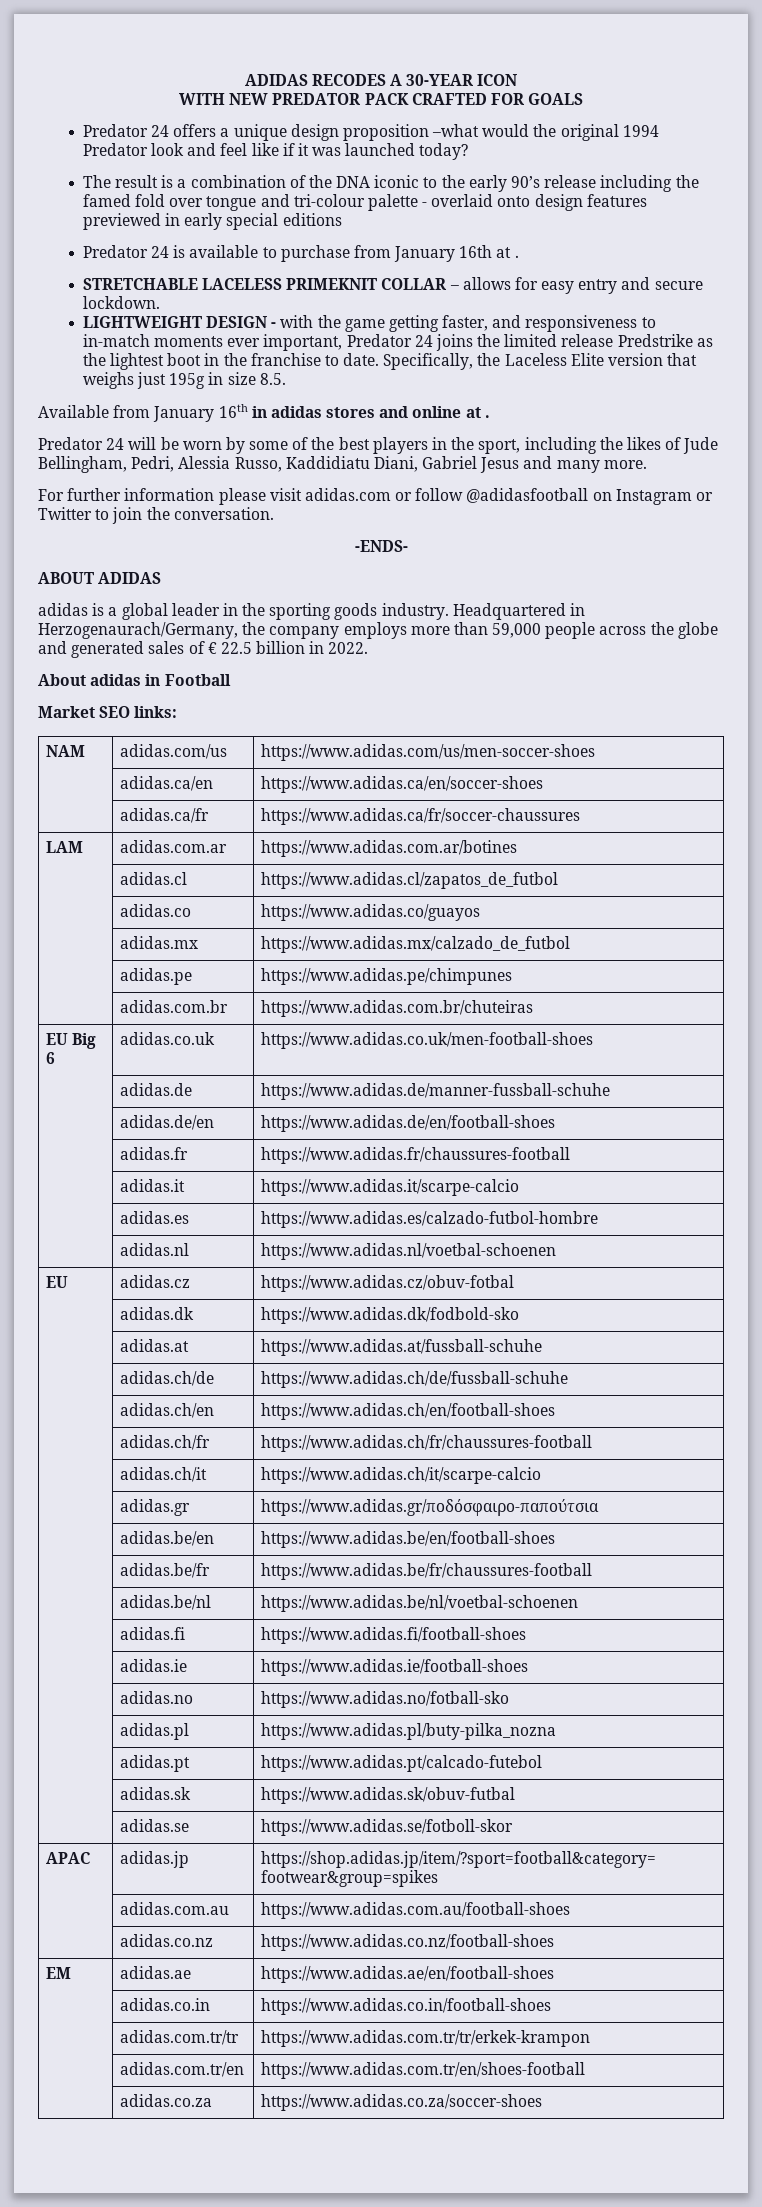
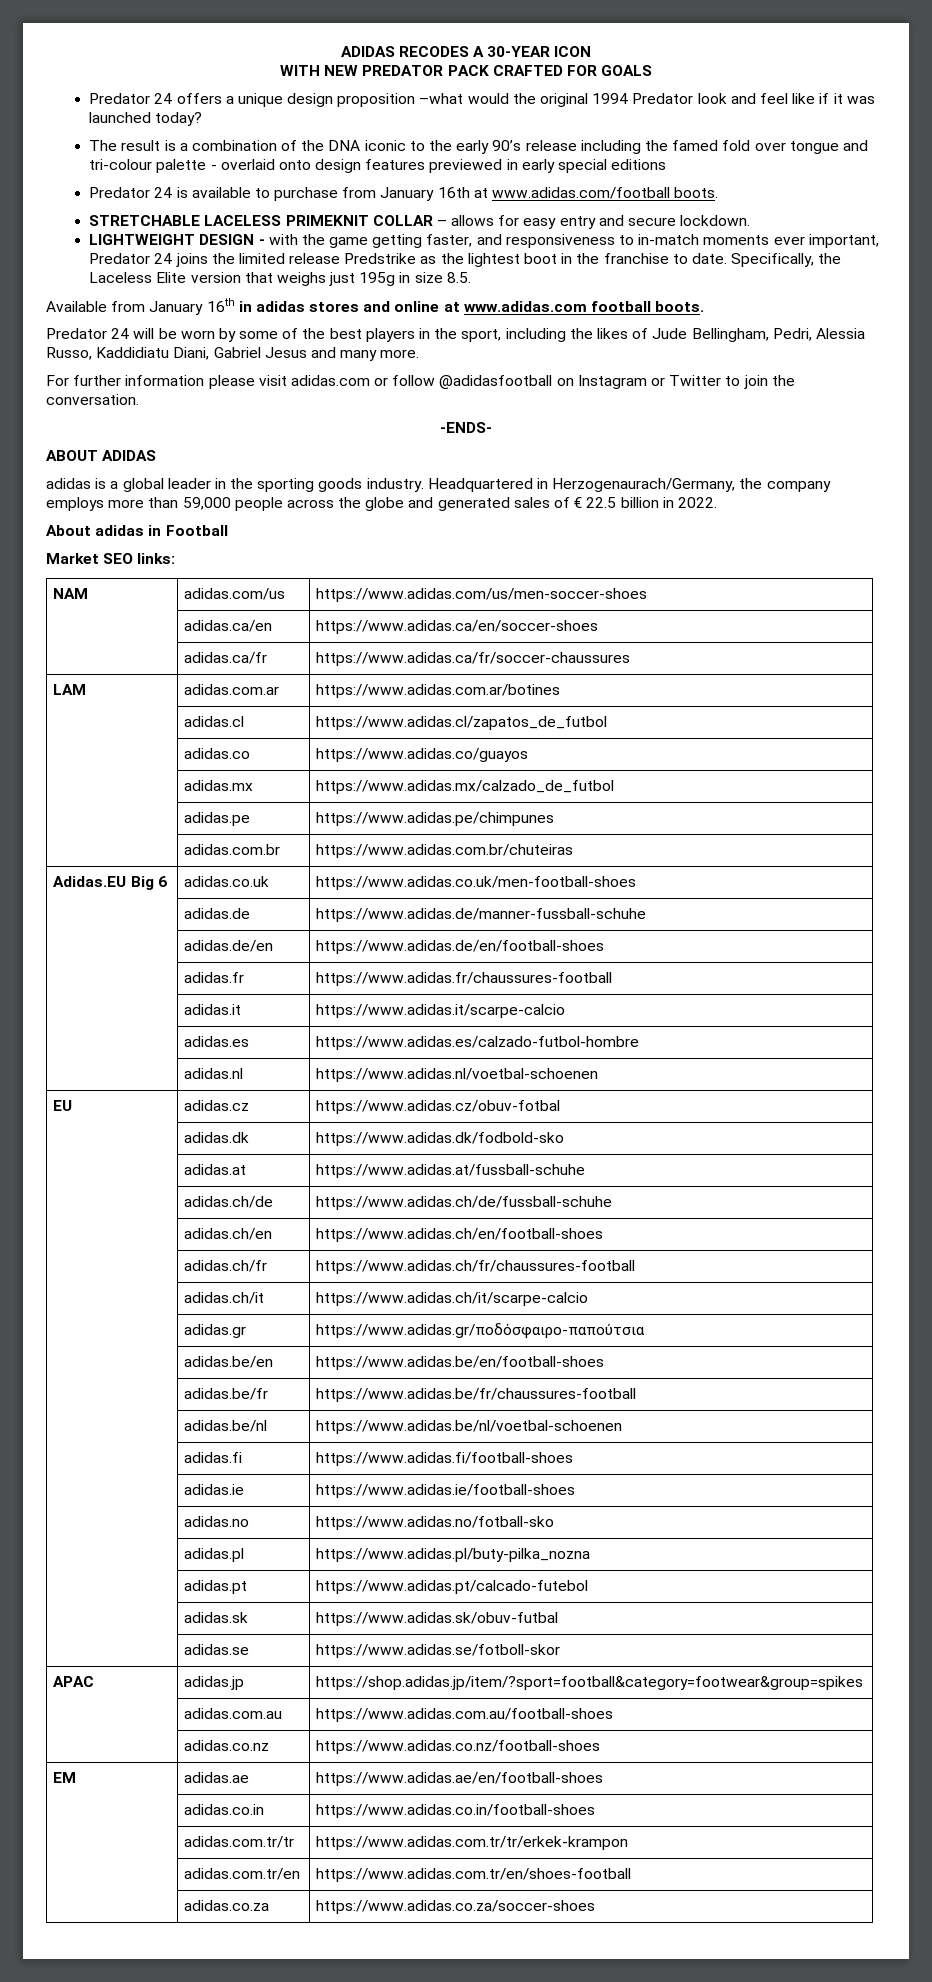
- Predator 24 is available to purchase from January 16th at .
+ Predator 24 is available to purchase from January 16th at www.adidas.com/football boots.
- Available from January 16th in adidas stores and online at .
+ Available from January 16th in adidas stores and online at www.adidas.com football boots.
- EU Big 6 | adidas.co.uk | https://www.adidas.co.uk/men-football-shoes
+ Adidas.EU Big 6 | adidas.co.uk | https://www.adidas.co.uk/men-football-shoes

